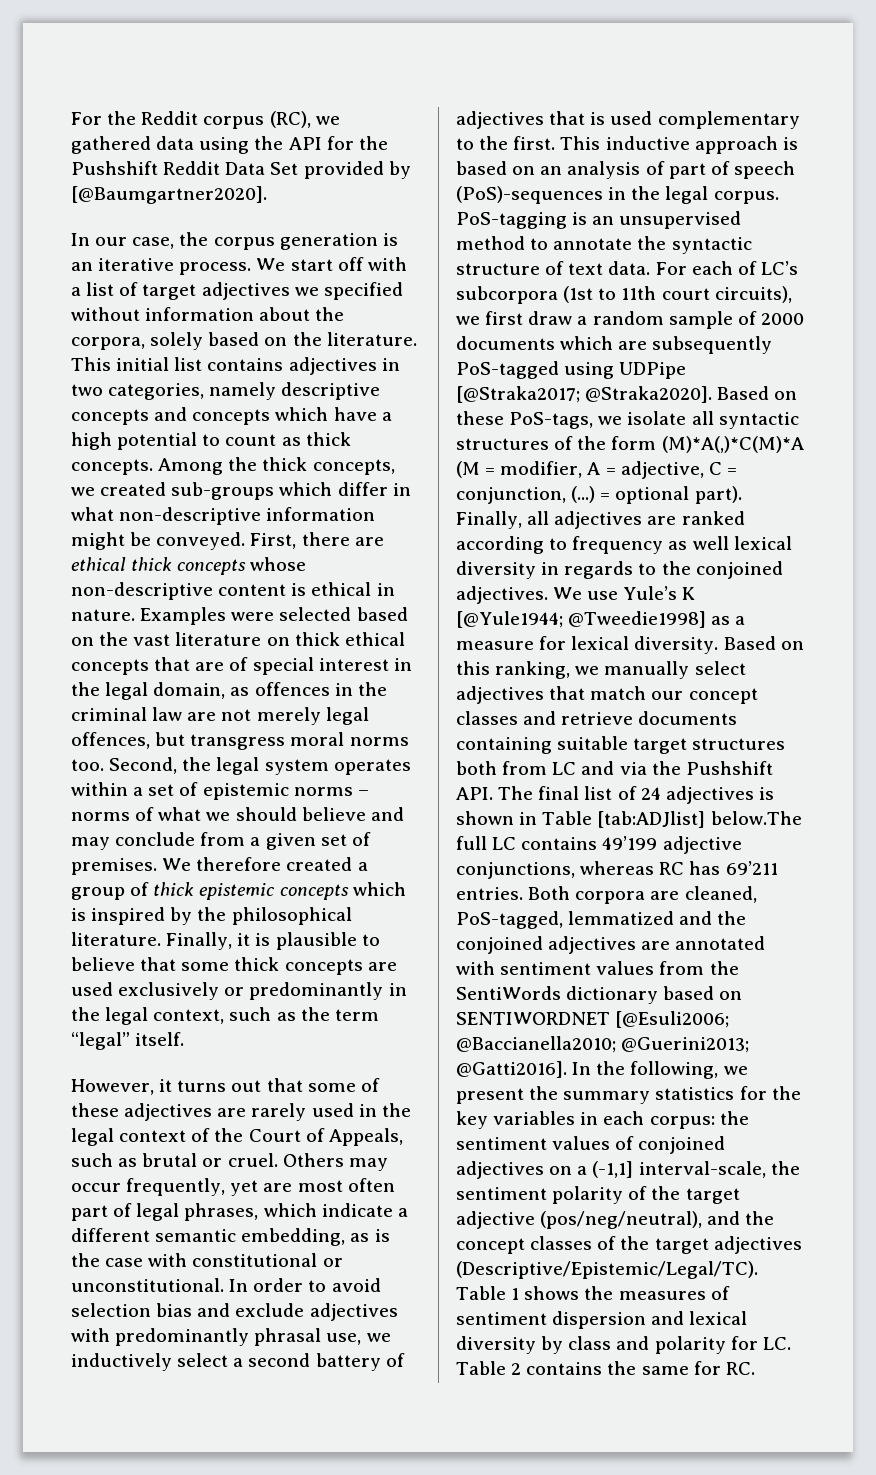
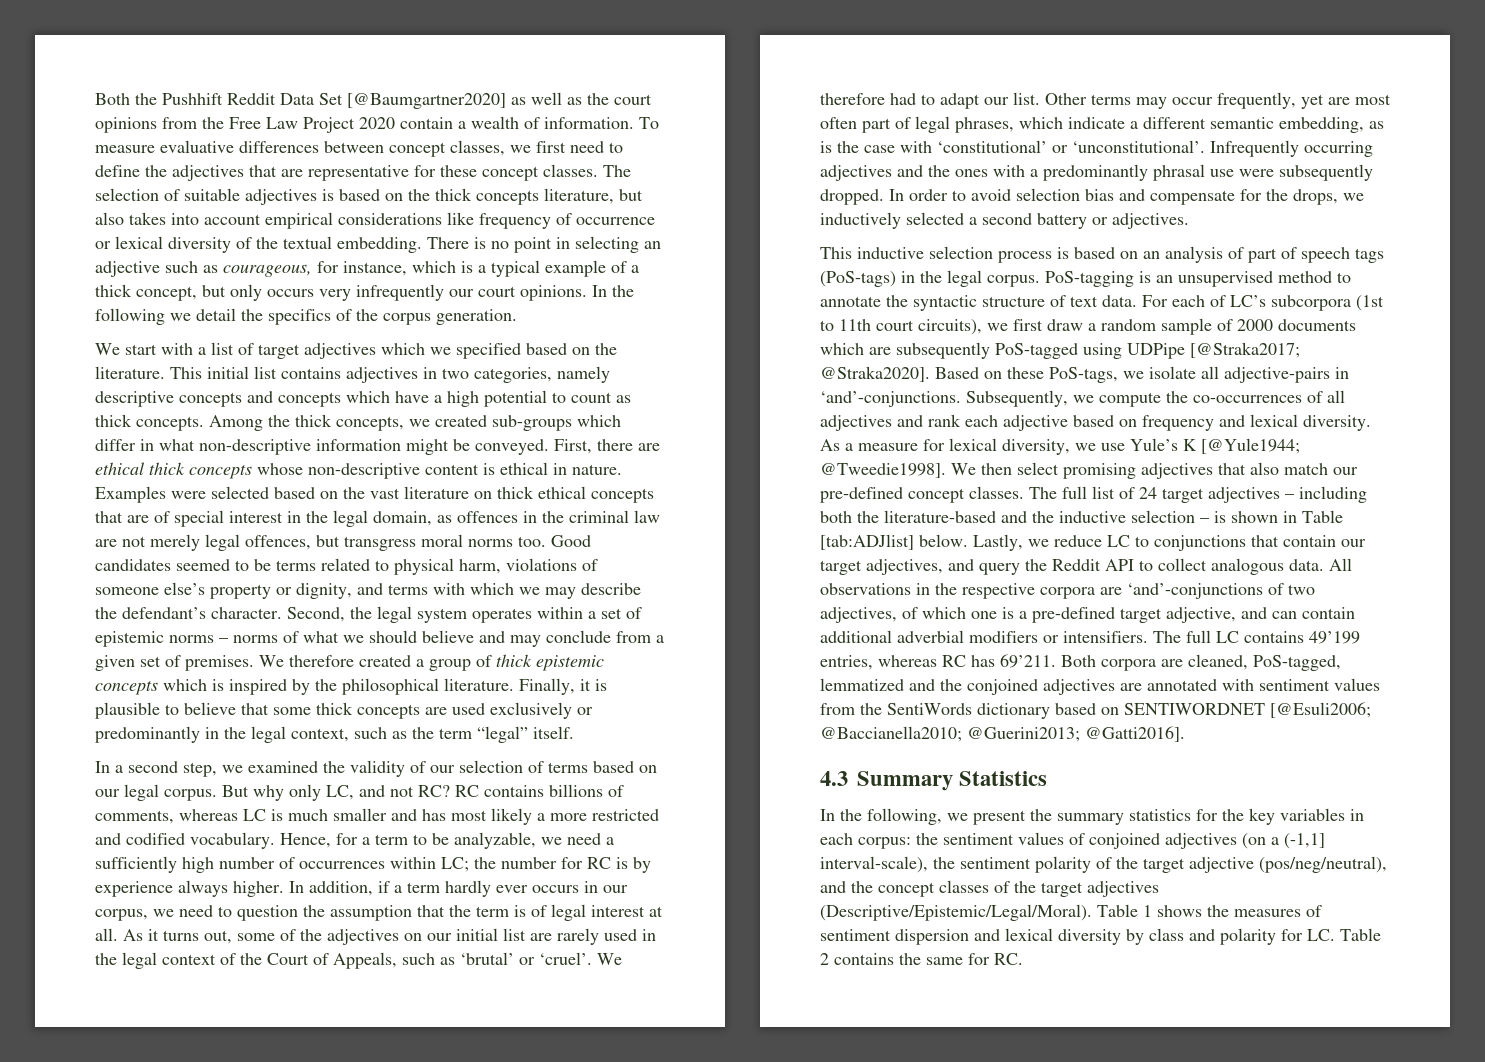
- For the Reddit corpus (RC), we gathered data using the API for the Pushshift Reddit Data Set provided by [@Baumgartner2020].
- In our case, the corpus generation is an iterative process. We start off with a list of target adjectives we specified without information about the corpora, solely based on the literature.
+ Both the Pushhift Reddit Data Set [@Baumgartner2020] as well as the court opinions from the Free Law Project 2020 contain a wealth of information. To measure evaluative differences between concept classes, we first need to define the adjectives that are representative for these concept classes. The selection of suitable adjectives is based on the thick concepts literature, but also takes into account empirical considerations like frequency of occurrence or lexical diversity of the textual embedding. There is no point in selecting an adjective such as courageous, for instance, which is a typical example of a thick concept, but only occurs very infrequently our court opinions. In the following we detail the specifics of the corpus generation.
+ We start with a list of target adjectives which we specified based on the literature.
+ Good candidates seemed to be terms related to physical harm, violations of someone else’s property or dignity, and terms with which we may describe the defendant’s character.
- However, it turns out that some of these adjectives are rarely used in the legal context of the Court of Appeals, such as brutal or cruel. Others may occur frequently, yet are most often part of legal phrases, which indicate a different semantic embedding, as is the case with constitutional or unconstitutional.
+ In a second step, we examined the validity of our selection of terms based on our legal corpus. But why only LC, and not RC? RC contains billions of comments, whereas LC is much smaller and has most likely a more restricted and codified vocabulary. Hence, for a term to be analyzable, we need a sufficiently high number of occurrences within LC; the number for RC is by experience always higher. In addition, if a term hardly ever occurs in our corpus, we need to question the assumption that the term is of legal interest at all. As it turns out, some of the adjectives on our initial list are rarely used in the legal context of the Court of Appeals, such as ‘brutal’ or ‘cruel’. We therefore had to adapt our list. Other terms may occur frequently, yet are most often part of legal phrases, which indicate a different semantic embedding, as is the case with ‘constitutional’ or ‘unconstitutional’. Infrequently occurring adjectives and the ones with a predominantly phrasal use were subsequently dropped.
- In order to avoid selection bias and exclude adjectives with predominantly phrasal use, we inductively select a second battery of adjectives that is used complementary to the first. This inductive approach is based on an analysis of part of speech (PoS)-sequences in the legal corpus.
+ In order to avoid selection bias and compensate for the drops, we inductively selected a second battery or adjectives.
+ This inductive selection process is based on an analysis of part of speech tags (PoS-tags) in the legal corpus.
- Based on these PoS-tags, we isolate all syntactic structures of the form (M)*A(,)*C(M)*A (M = modifier, A = adjective, C = conjunction, (...) = optional part). Finally, all adjectives are ranked according to frequency as well lexical diversity in regards to the conjoined adjectives. We use Yule’s K [@Yule1944; @Tweedie1998] as a measure for lexical diversity. Based on this ranking, we manually select adjectives that match our concept classes and retrieve documents containing suitable target structures both from LC and via the Pushshift API. The final list of 24 adjectives is shown in Table [tab:ADJlist] below.The full LC contains 49’199 adjective conjunctions, whereas RC has 69’211 entries.
+ Based on these PoS-tags, we isolate all adjective-pairs in ‘and’-conjunctions. Subsequently, we compute the co-occurrences of all adjectives and rank each adjective based on frequency and lexical diversity. As a measure for lexical diversity, we use Yule’s K [@Yule1944; @Tweedie1998]. We then select promising adjectives that also match our pre-defined concept classes. The full list of 24 target adjectives – including both the literature-based and the inductive selection – is shown in Table [tab:ADJlist] below. Lastly, we reduce LC to conjunctions that contain our target adjectives, and query the Reddit API to collect analogous data. All observations in the respective corpora are ‘and’-conjunctions of two adjectives, of which one is a pre-defined target adjective, and can contain additional adverbial modifiers or intensifiers. The full LC contains 49’199 entries, whereas RC has 69’211.
- @Gatti2016]. In the following, we present the summary statistics for the key variables in each corpus:
+ @Gatti2016].
+ 4.3 Summary Statistics
+ In the following, we present the summary statistics for the key variables in each corpus:
- the sentiment values of conjoined adjectives on a (-1,1] interval-scale, the sentiment polarity of the target adjective (pos/neg/neutral), and the concept classes of the target adjectives (Descriptive/Epistemic/Legal/TC).
+ the sentiment values of conjoined adjectives (on a (-1,1] interval-scale), the sentiment polarity of the target adjective (pos/neg/neutral), and the concept classes of the target adjectives (Descriptive/Epistemic/Legal/Moral).

